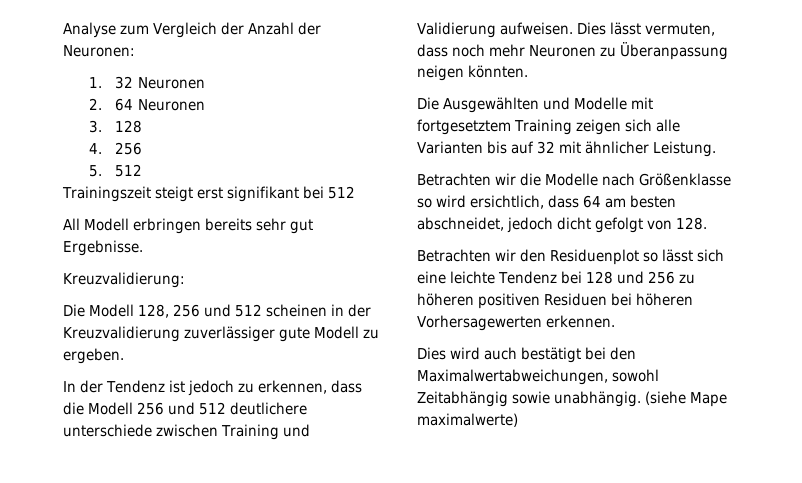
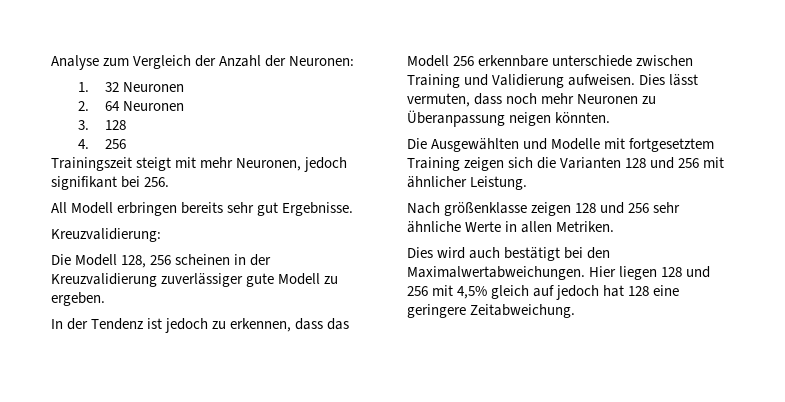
- 5. 512
- Trainingszeit steigt erst signifikant bei 512
+ Trainingszeit steigt mit mehr Neuronen, jedoch signifikant bei 256.
- Die Modell 128, 256 und 512 scheinen in der Kreuzvalidierung zuverlässiger gute Modell zu ergeben.
+ Die Modell 128, 256 scheinen in der Kreuzvalidierung zuverlässiger gute Modell zu ergeben.
- In der Tendenz ist jedoch zu erkennen, dass die Modell 256 und 512 deutlichere unterschiede zwischen Training und Validierung aufweisen.
+ In der Tendenz ist jedoch zu erkennen, dass das Modell 256 erkennbare unterschiede zwischen Training und Validierung aufweisen.
- Die Ausgewählten und Modelle mit fortgesetztem Training zeigen sich alle Varianten bis auf 32 mit ähnlicher Leistung.
- Betrachten wir die Modelle nach Größenklasse so wird ersichtlich, dass 64 am besten abschneidet, jedoch dicht gefolgt von 128.
- Betrachten wir den Residuenplot so lässt sich eine leichte Tendenz bei 128 und 256 zu höheren positiven Residuen bei höheren Vorhersagewerten erkennen.
+ Die Ausgewählten und Modelle mit fortgesetztem Training zeigen sich die Varianten 128 und 256 mit ähnlicher Leistung.
+ Nach größenklasse zeigen 128 und 256 sehr ähnliche Werte in allen Metriken.
- Dies wird auch bestätigt bei den Maximalwertabweichungen, sowohl Zeitabhängig sowie unabhängig. (siehe Mape maximalwerte)
+ Dies wird auch bestätigt bei den Maximalwertabweichungen. Hier liegen 128 und 256 mit 4,5% gleich auf jedoch hat 128 eine geringere Zeitabweichung.

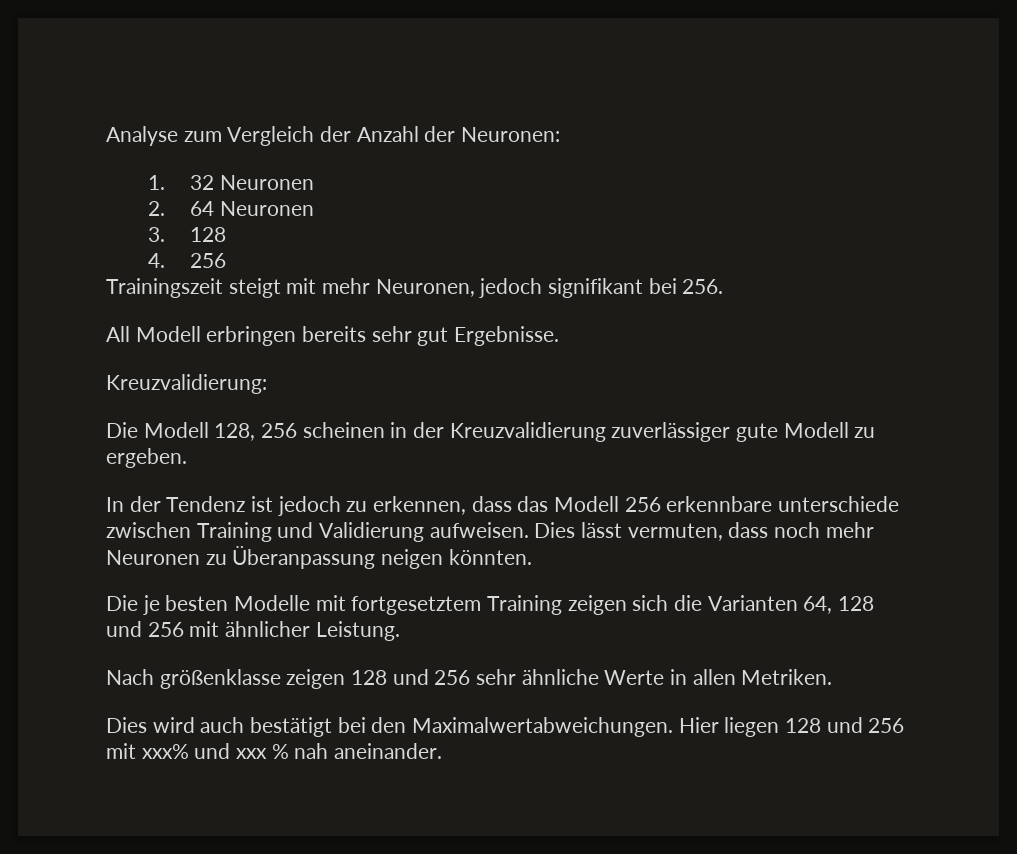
- Die Ausgewählten und Modelle mit fortgesetztem Training zeigen sich die Varianten 128 und 256 mit ähnlicher Leistung.
+ Die je besten Modelle mit fortgesetztem Training zeigen sich die Varianten 64, 128 und 256 mit ähnlicher Leistung.
- Hier liegen 128 und 256 mit 4,5% gleich auf jedoch hat 128 eine geringere Zeitabweichung.
+ Hier liegen 128 und 256 mit xxx% und xxx % nah aneinander.

